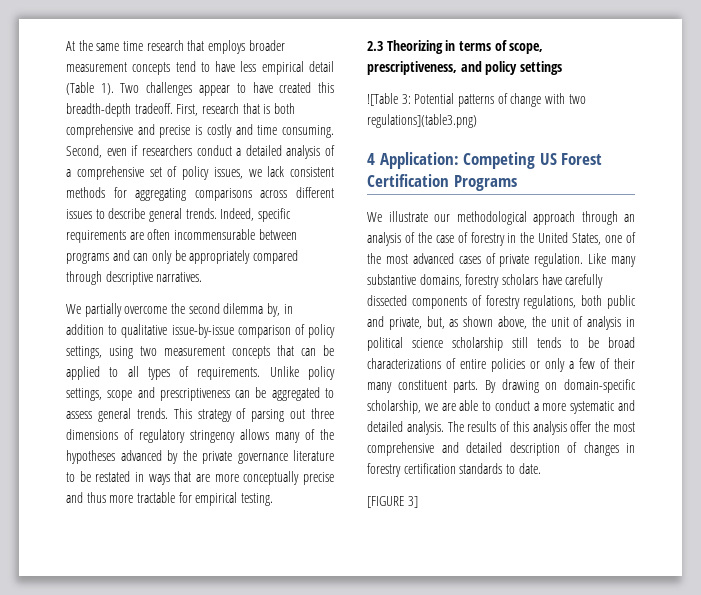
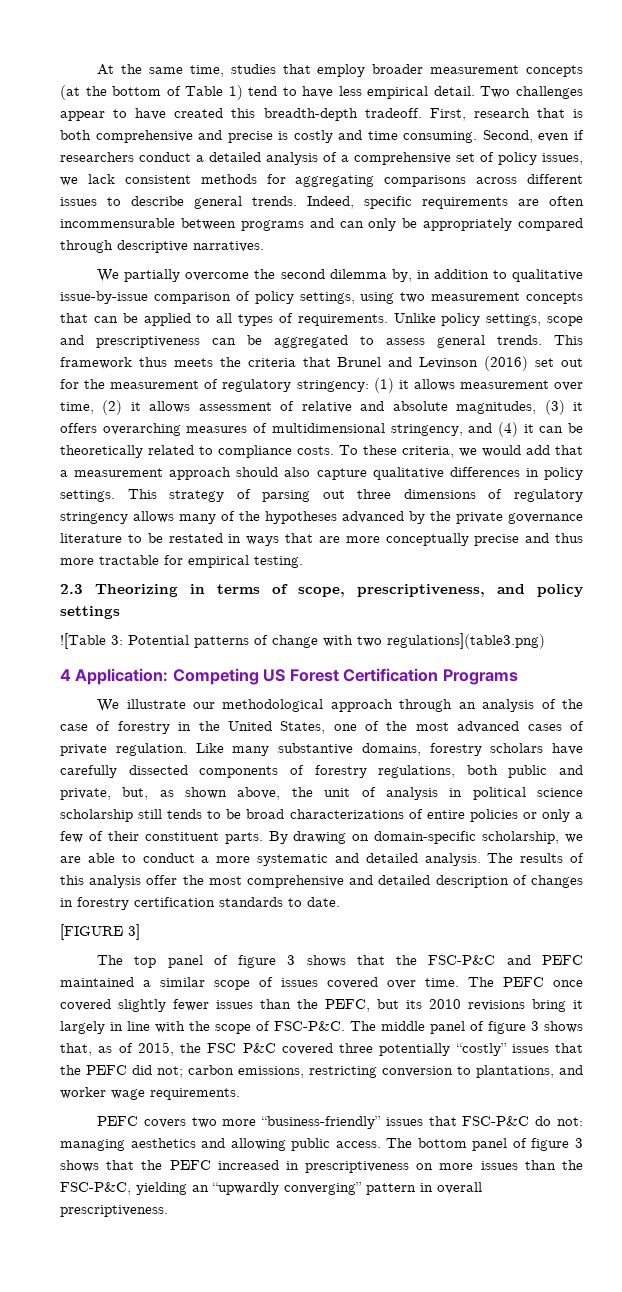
- At the same time research that employs broader measurement concepts tend to have less empirical detail (Table 1).
+ At the same time, studies that employ broader measurement concepts (at the bottom of Table 1) tend to have less empirical detail.
- This strategy of parsing out three dimensions of regulatory stringency allows many of the hypotheses advanced by the private governance literature to be restated in ways that are more conceptually precise and thus more tractable for empirical testing.
+ This framework thus meets the criteria that Brunel and Levinson (2016) set out for the measurement of regulatory stringency: (1) it allows measurement over time, (2) it allows assessment of relative and absolute magnitudes, (3) it offers overarching measures of multidimensional stringency, and (4) it can be theoretically related to compliance costs. To these criteria, we would add that a measurement approach should also capture qualitative differences in policy settings. This strategy of parsing out three dimensions of regulatory stringency allows many of the hypotheses advanced by the private governance literature to be restated in ways that are more conceptually precise and thus more tractable for empirical testing.
- Like many substantive domains, forestry scholars have carefully dissected components of forestry regulations, both public and private, but, as shown above, the unit of analysis in political science scholarship still tends to be broad characterizations of entire policies or only a few of their many constituent parts.
+ Like many substantive domains, forestry scholars have carefully dissected components of forestry regulations, both public and private, but, as shown above, the unit of analysis in political science scholarship still tends to be broad characterizations of entire policies or only a few of their constituent parts.
+ The top panel of figure 3 shows that the FSC-P&C and PEFC maintained a similar scope of issues covered over time. The PEFC once covered slightly fewer issues than the PEFC, but its 2010 revisions bring it largely in line with the scope of FSC-P&C. The middle panel of figure 3 shows that, as of 2015, the FSC P&C covered three potentially “costly” issues that the PEFC did not; carbon emissions, restricting conversion to plantations, and worker wage requirements.
+ PEFC covers two more “business-friendly” issues that FSC-P&C do not: managing aesthetics and allowing public access. The bottom panel of figure 3 shows that the PEFC increased in prescriptiveness on more issues than the FSC-P&C, yielding an “upwardly converging” pattern in overall prescriptiveness.

